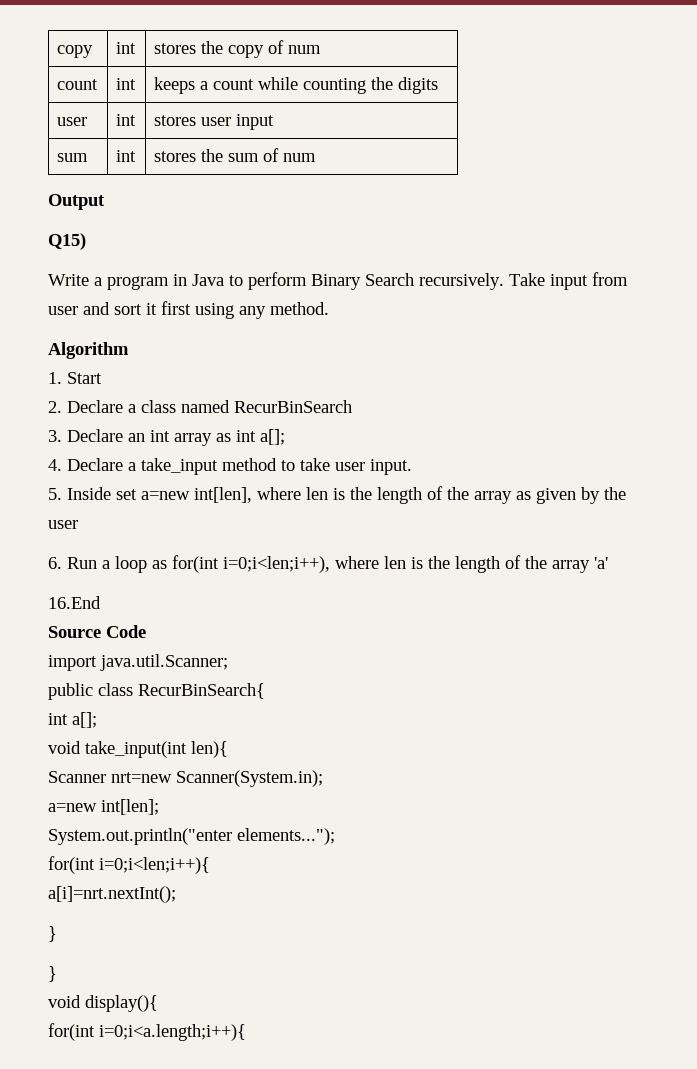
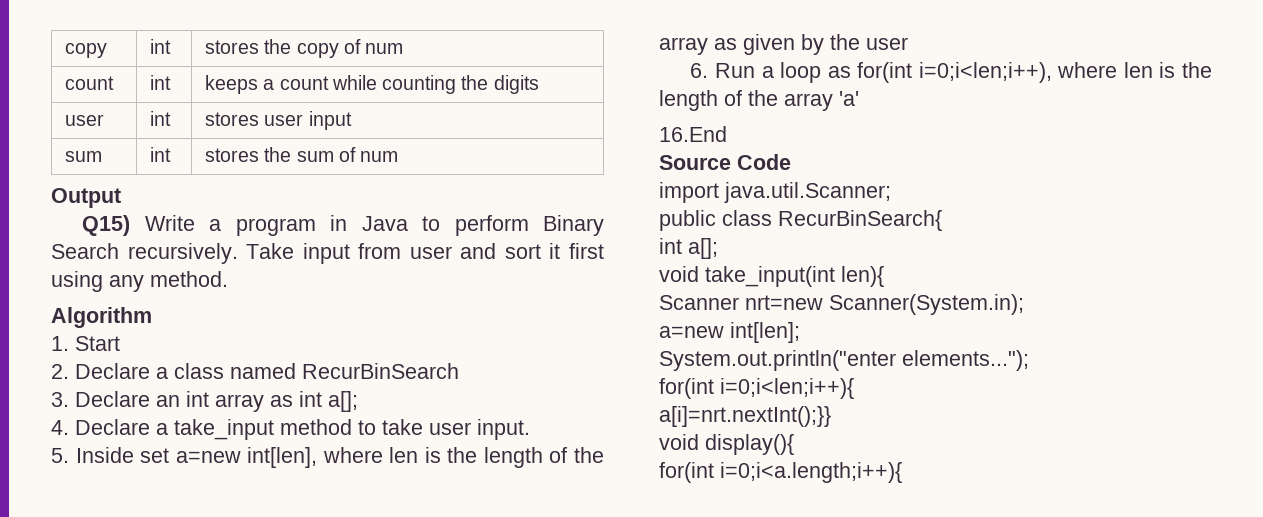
- Q15)
- Write a program in Java to perform Binary Search recursively.
+ Q15) Write a program in Java to perform Binary Search recursively.
- a[i]=nrt.nextInt();
- }
- }
+ a[i]=nrt.nextInt();}}

